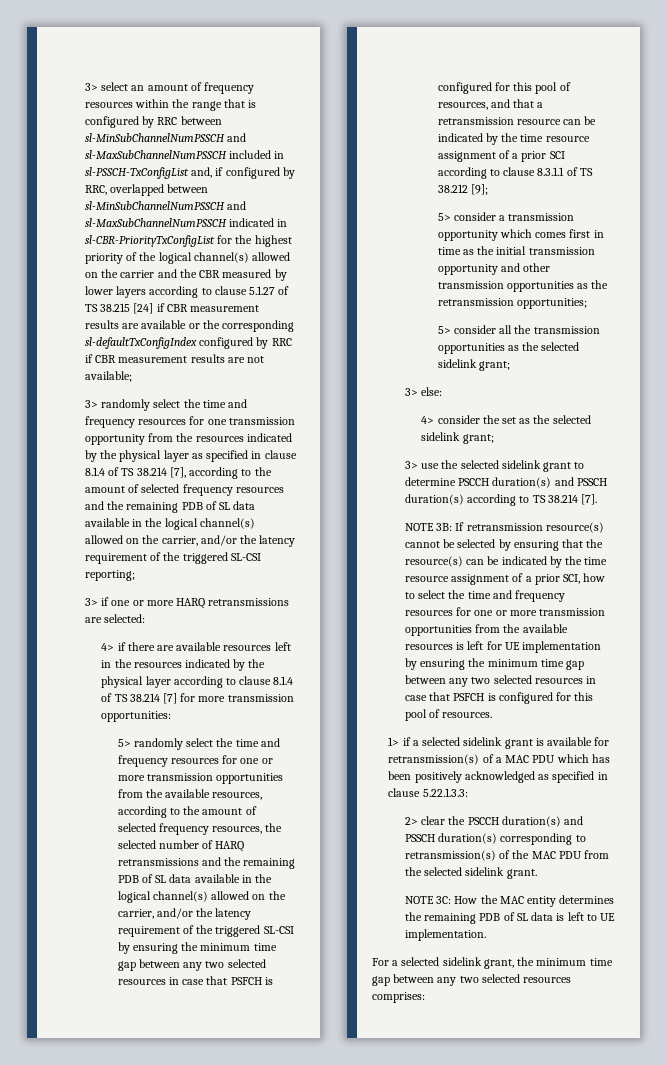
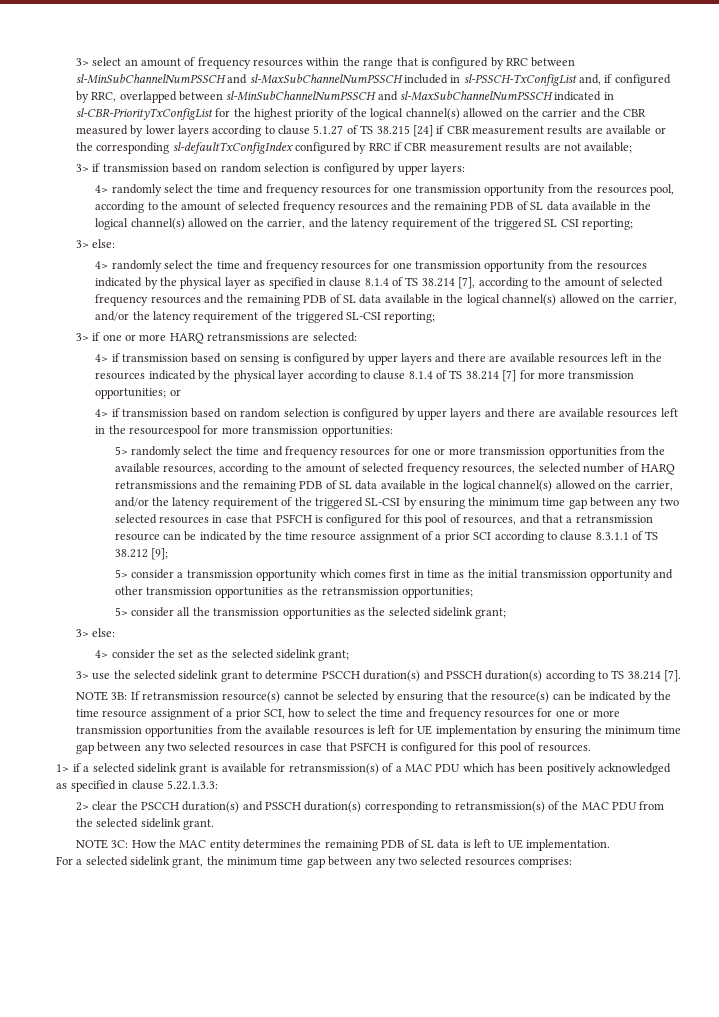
- 3> randomly select the time and frequency resources for one transmission opportunity from the resources indicated by the physical layer as specified in clause 8.1.4 of TS 38.214 [7], according to the amount of selected frequency resources and the remaining PDB of SL data available in the logical channel(s) allowed on the carrier, and/or the latency requirement of the triggered SL-CSI reporting;
+ 3> if transmission based on random selection is configured by upper layers:
+ 4> randomly select the time and frequency resources for one transmission opportunity from the resources pool, according to the amount of selected frequency resources and the remaining PDB of SL data available in the logical channel(s) allowed on the carrier, and the latency requirement of the triggered SL CSI reporting;
+ 3> else:
+ 4> randomly select the time and frequency resources for one transmission opportunity from the resources indicated by the physical layer as specified in clause 8.1.4 of TS 38.214 [7], according to the amount of selected frequency resources and the remaining PDB of SL data available in the logical channel(s) allowed on the carrier, and/or the latency requirement of the triggered SL-CSI reporting;
- 4> if there are available resources left in the resources indicated by the physical layer according to clause 8.1.4 of TS 38.214 [7] for more transmission opportunities:
+ 4> if transmission based on sensing is configured by upper layers and there are available resources left in the resources indicated by the physical layer according to clause 8.1.4 of TS 38.214 [7] for more transmission opportunities; or
+ 4> if transmission based on random selection is configured by upper layers and there are available resources left in the resourcespool for more transmission opportunities:

